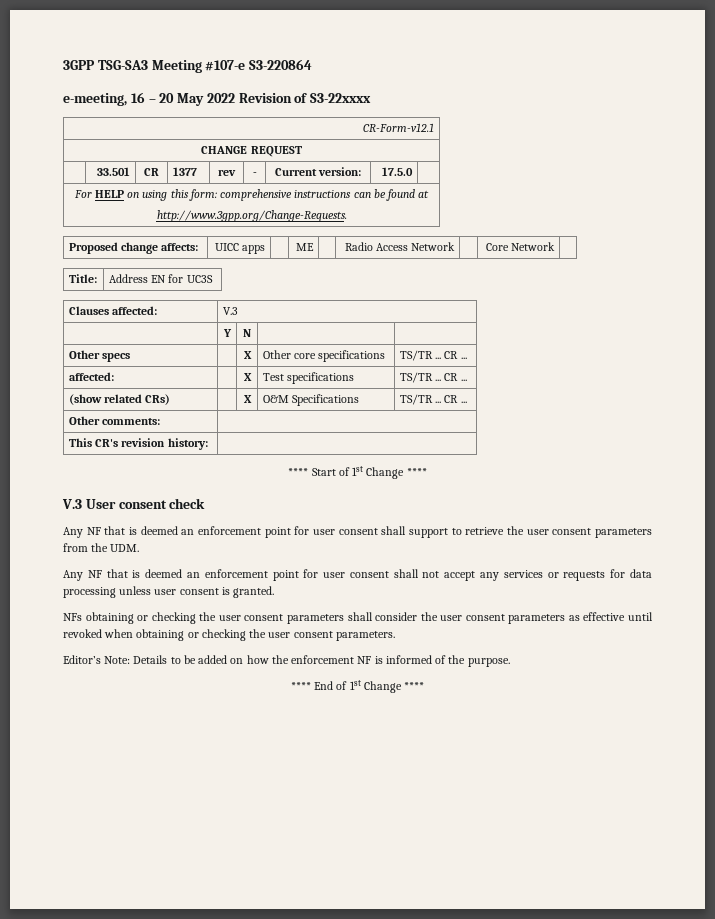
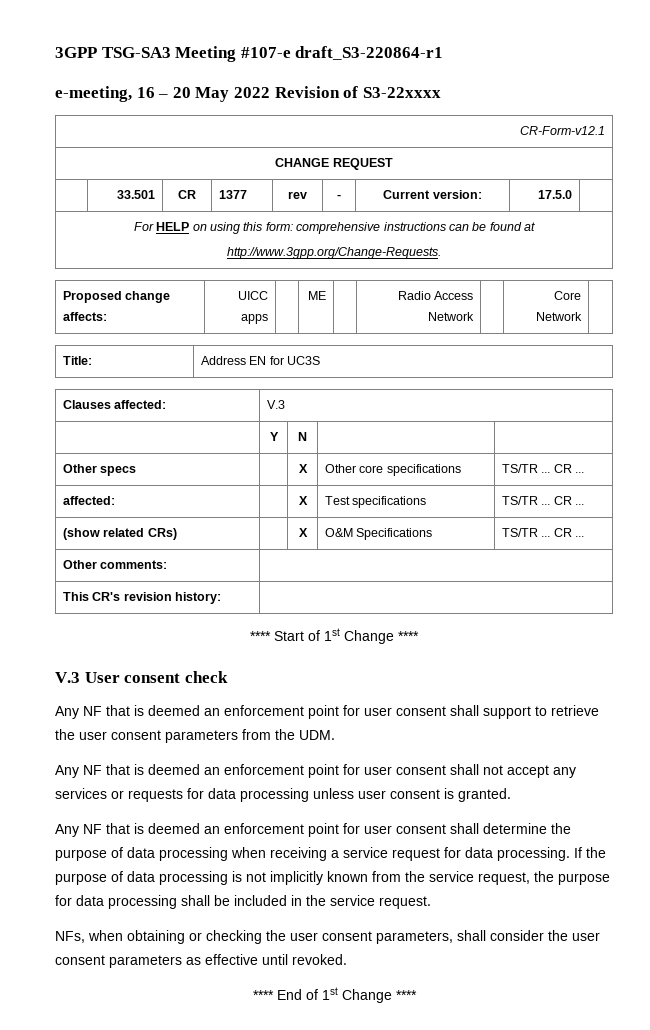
- 3GPP TSG-SA3 Meeting #107-e S3-220864
+ 3GPP TSG-SA3 Meeting #107-e draft_S3-220864-r1
- NFs obtaining or checking the user consent parameters shall consider the user consent parameters as effective until revoked when obtaining or checking the user consent parameters.
- Editor’s Note: Details to be added on how the enforcement NF is informed of the purpose.
+ Any NF that is deemed an enforcement point for user consent shall determine the purpose of data processing when receiving a service request for data processing. If the purpose of data processing is not implicitly known from the service request, the purpose for data processing shall be included in the service request.
+ NFs, when obtaining or checking the user consent parameters, shall consider the user consent parameters as effective until revoked.

